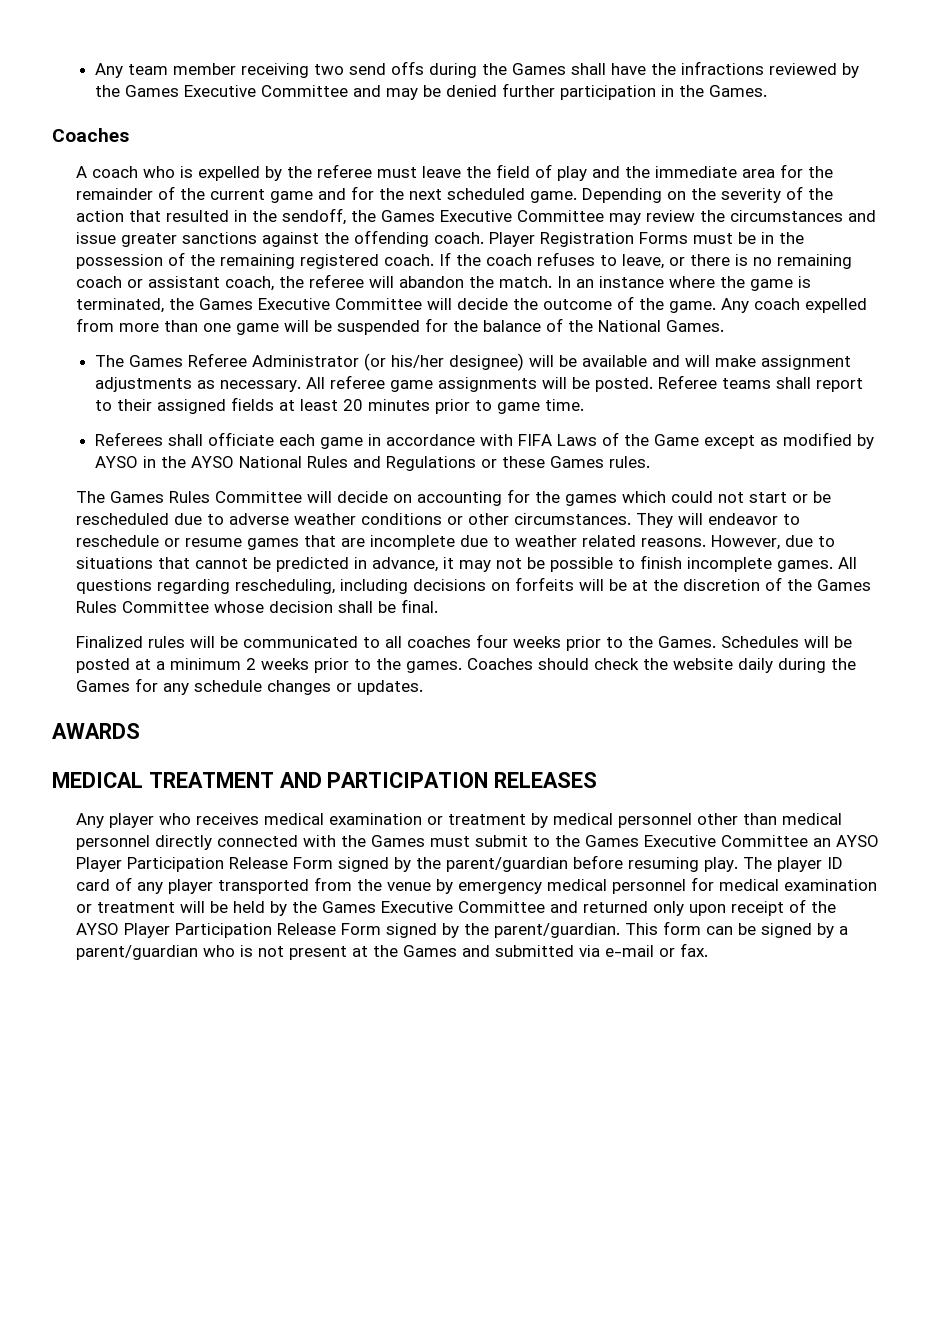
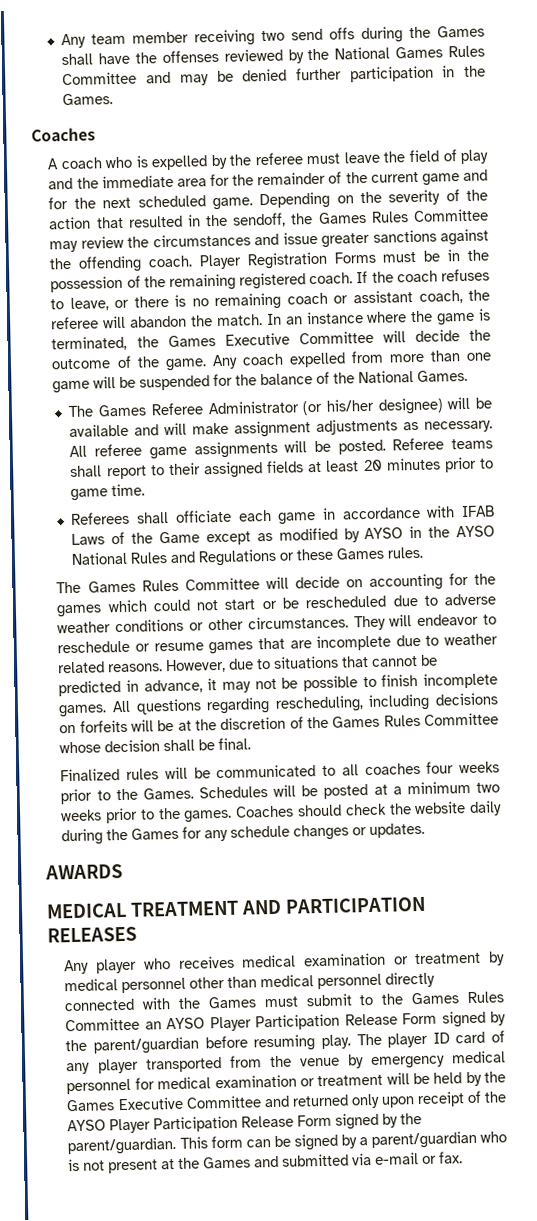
- Any team member receiving two send offs during the Games shall have the infractions reviewed by the Games Executive Committee and may be denied further participation in the Games.
+ Any team member receiving two send offs during the Games shall have the offenses reviewed by the National Games Rules Committee and may be denied further participation in the Games.
- Depending on the severity of the action that resulted in the sendoff, the Games Executive Committee may review the circumstances and issue greater sanctions against the offending coach.
+ Depending on the severity of the action that resulted in the sendoff, the Games Rules Committee may review the circumstances and issue greater sanctions against the offending coach.
- Referees shall officiate each game in accordance with FIFA Laws of the Game except as modified by AYSO in the AYSO National Rules and Regulations or these Games rules.
+ Referees shall officiate each game in accordance with IFAB Laws of the Game except as modified by AYSO in the AYSO National Rules and Regulations or these Games rules.
- Schedules will be posted at a minimum 2 weeks prior to the games.
+ Schedules will be posted at a minimum two weeks prior to the games.
- Any player who receives medical examination or treatment by medical personnel other than medical personnel directly connected with the Games must submit to the Games Executive Committee an AYSO Player Participation Release Form signed by the parent/guardian before resuming play.
+ Any player who receives medical examination or treatment by medical personnel other than medical personnel directly connected with the Games must submit to the Games Rules Committee an AYSO Player Participation Release Form signed by the parent/guardian before resuming play.

